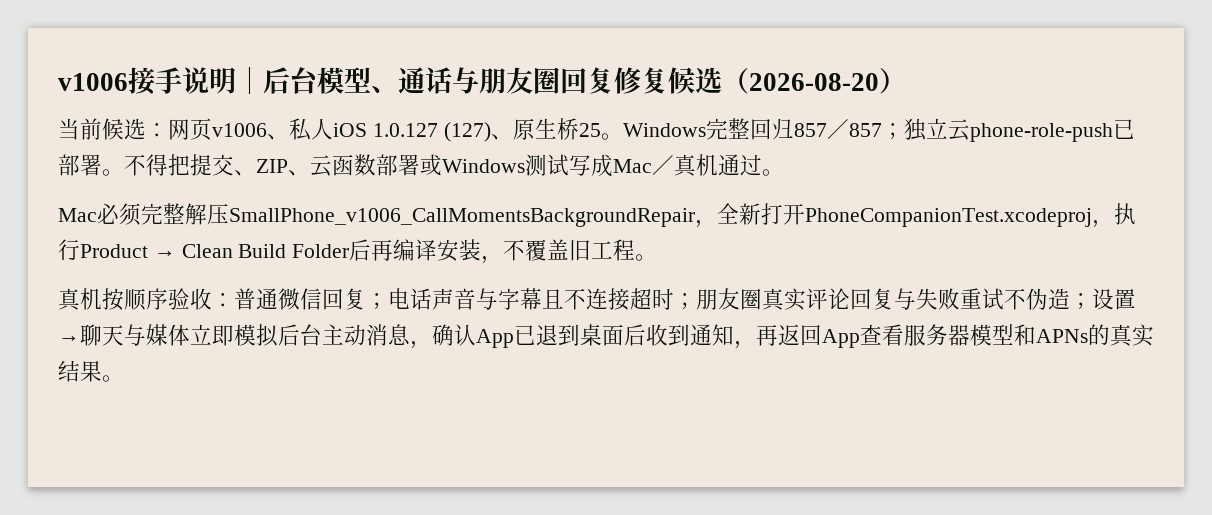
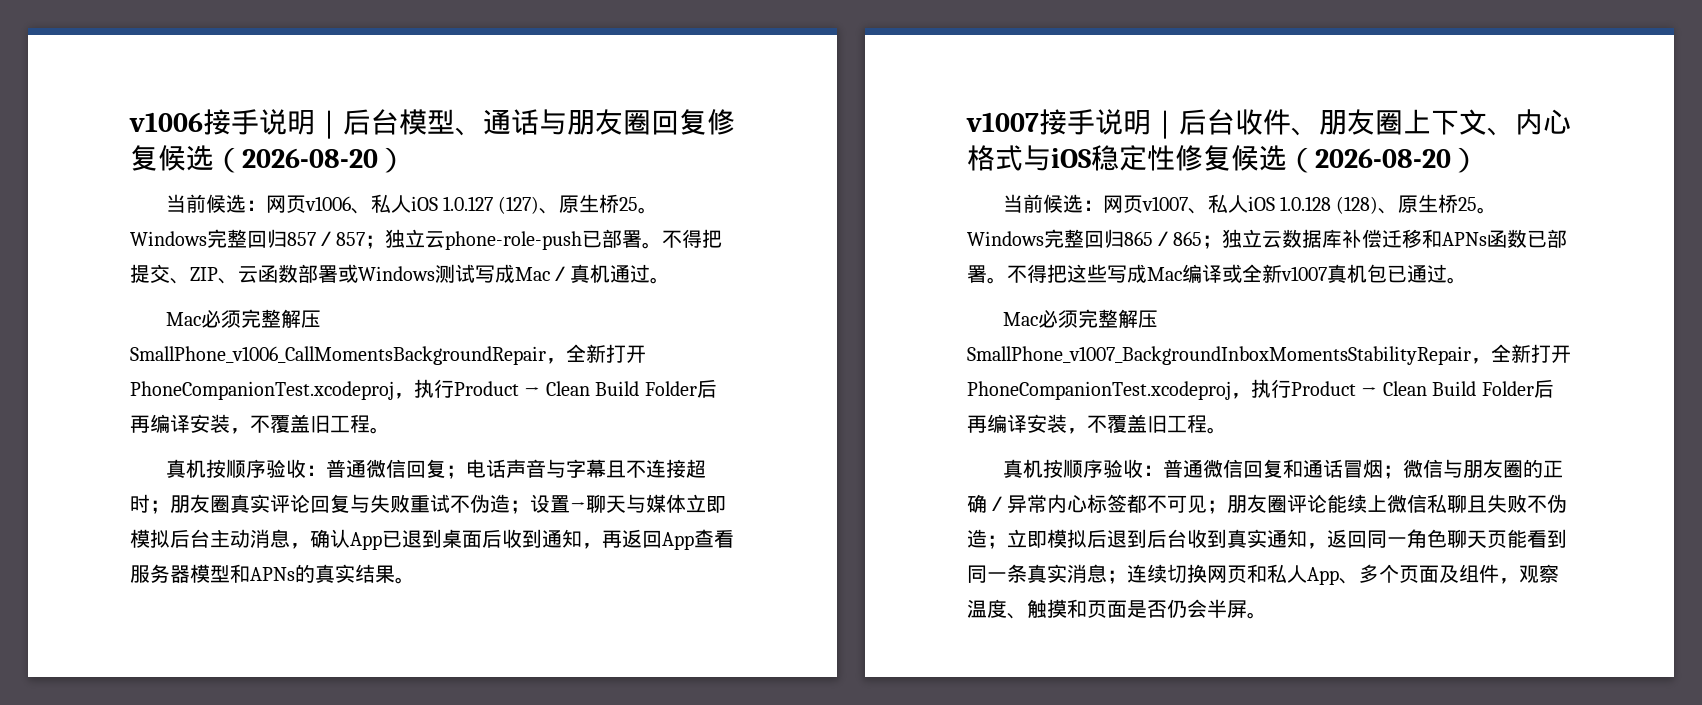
+ v1007接手说明｜后台收件、朋友圈上下文、内心格式与iOS稳定性修复候选（2026-08-20）
+ 当前候选：网页v1007、私人iOS 1.0.128 (128)、原生桥25。Windows完整回归865／865；独立云数据库补偿迁移和APNs函数已部署。不得把这些写成Mac编译或全新v1007真机包已通过。
+ Mac必须完整解压SmallPhone_v1007_BackgroundInboxMomentsStabilityRepair，全新打开PhoneCompanionTest.xcodeproj，执行Product → Clean Build Folder后再编译安装，不覆盖旧工程。
+ 真机按顺序验收：普通微信回复和通话冒烟；微信与朋友圈的正确／异常内心标签都不可见；朋友圈评论能续上微信私聊且失败不伪造；立即模拟后退到后台收到真实通知，返回同一角色聊天页能看到同一条真实消息；连续切换网页和私人App、多个页面及组件，观察温度、触摸和页面是否仍会半屏。

